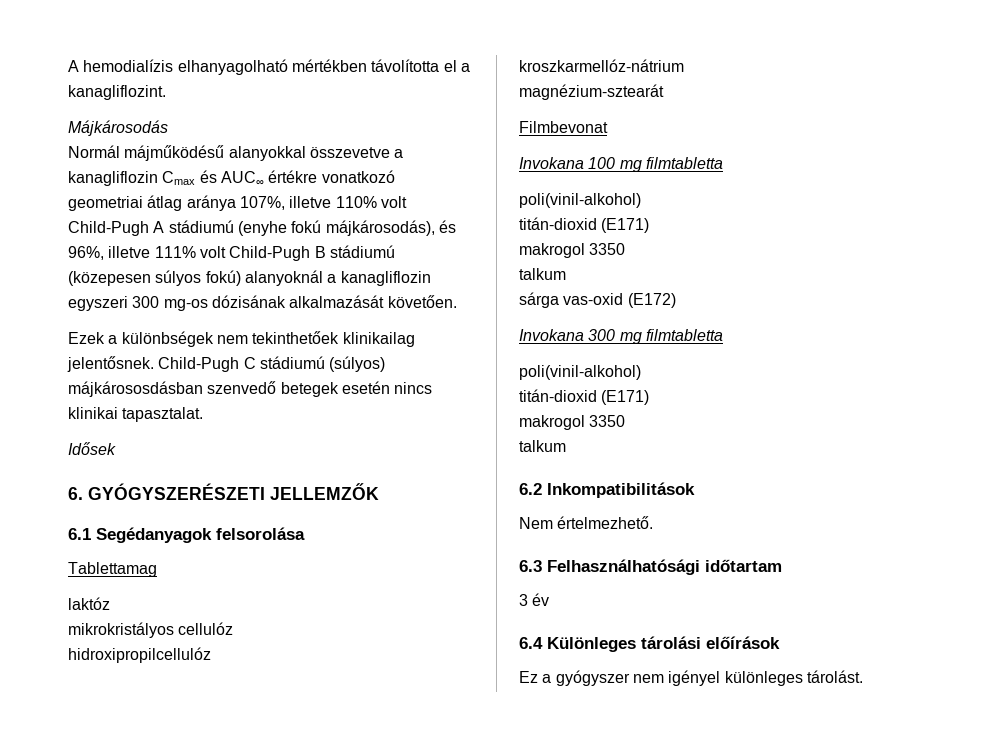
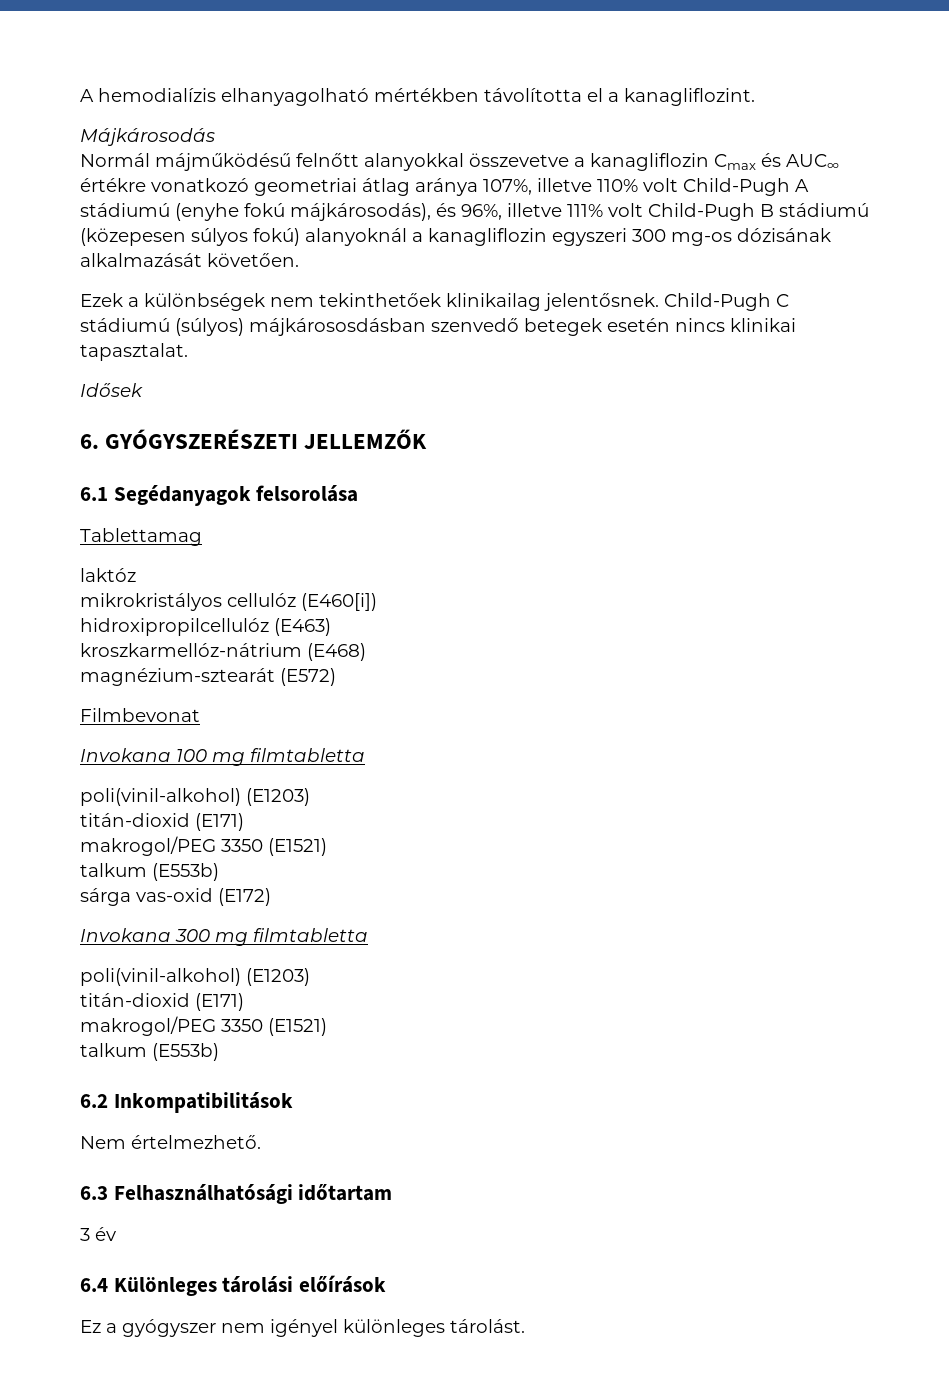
- Normál májműködésű alanyokkal összevetve a kanagliflozin Cmax és AUC∞ értékre vonatkozó geometriai átlag aránya 107%, illetve 110% volt Child-Pugh A stádiumú (enyhe fokú májkárosodás), és 96%, illetve 111% volt Child-Pugh B stádiumú (közepesen súlyos fokú) alanyoknál a kanagliflozin egyszeri 300 mg-os dózisának alkalmazását követően.
+ Normál májműködésű felnőtt alanyokkal összevetve a kanagliflozin Cmax és AUC∞ értékre vonatkozó geometriai átlag aránya 107%, illetve 110% volt Child-Pugh A stádiumú (enyhe fokú májkárosodás), és 96%, illetve 111% volt Child-Pugh B stádiumú (közepesen súlyos fokú) alanyoknál a kanagliflozin egyszeri 300 mg-os dózisának alkalmazását követően.
- mikrokristályos cellulóz
+ mikrokristályos cellulóz (E460[i])
- hidroxipropilcellulóz
+ hidroxipropilcellulóz (E463)
- kroszkarmellóz-nátrium
+ kroszkarmellóz-nátrium (E468)
- magnézium-sztearát
+ magnézium-sztearát (E572)
  Invokana 100 mg filmtabletta
- poli(vinil-alkohol)
+ poli(vinil-alkohol) (E1203)
  titán-dioxid (E171)
- makrogol 3350
- talkum
+ makrogol/PEG 3350 (E1521)
+ talkum (E553b)
  Invokana 300 mg filmtabletta
- poli(vinil-alkohol)
+ poli(vinil-alkohol) (E1203)
  titán-dioxid (E171)
- makrogol 3350
- talkum
+ makrogol/PEG 3350 (E1521)
+ talkum (E553b)

